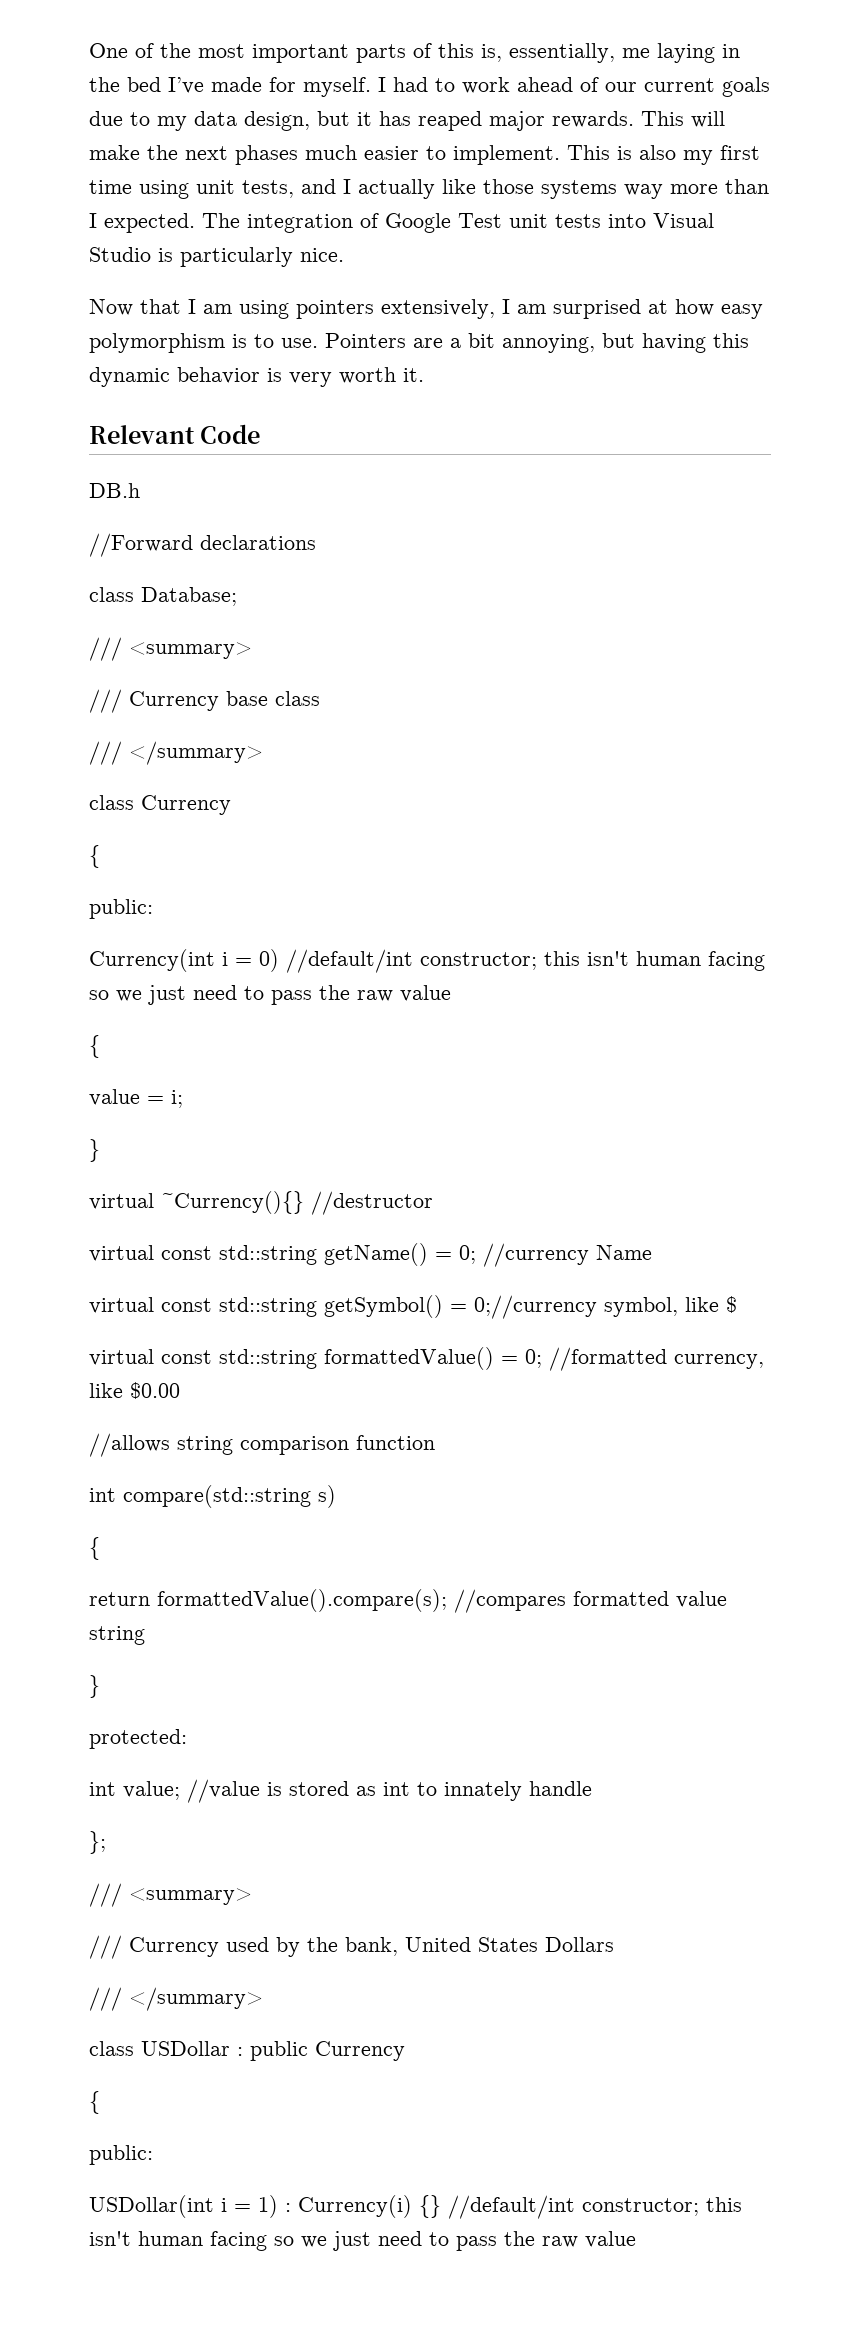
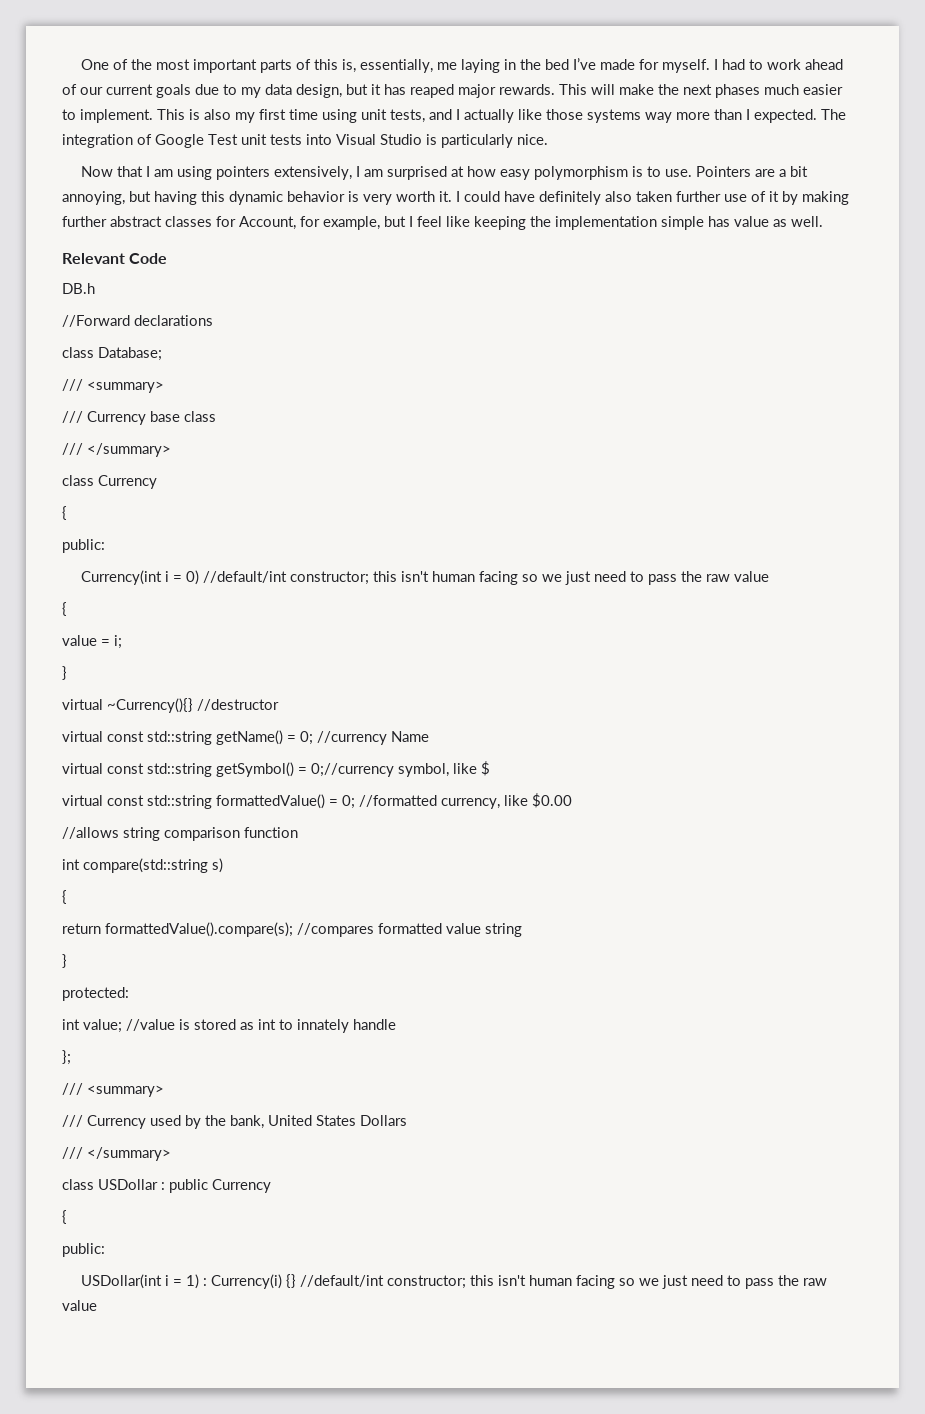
+ I could have definitely also taken further use of it by making further abstract classes for Account, for example, but I feel like keeping the implementation simple has value as well.

